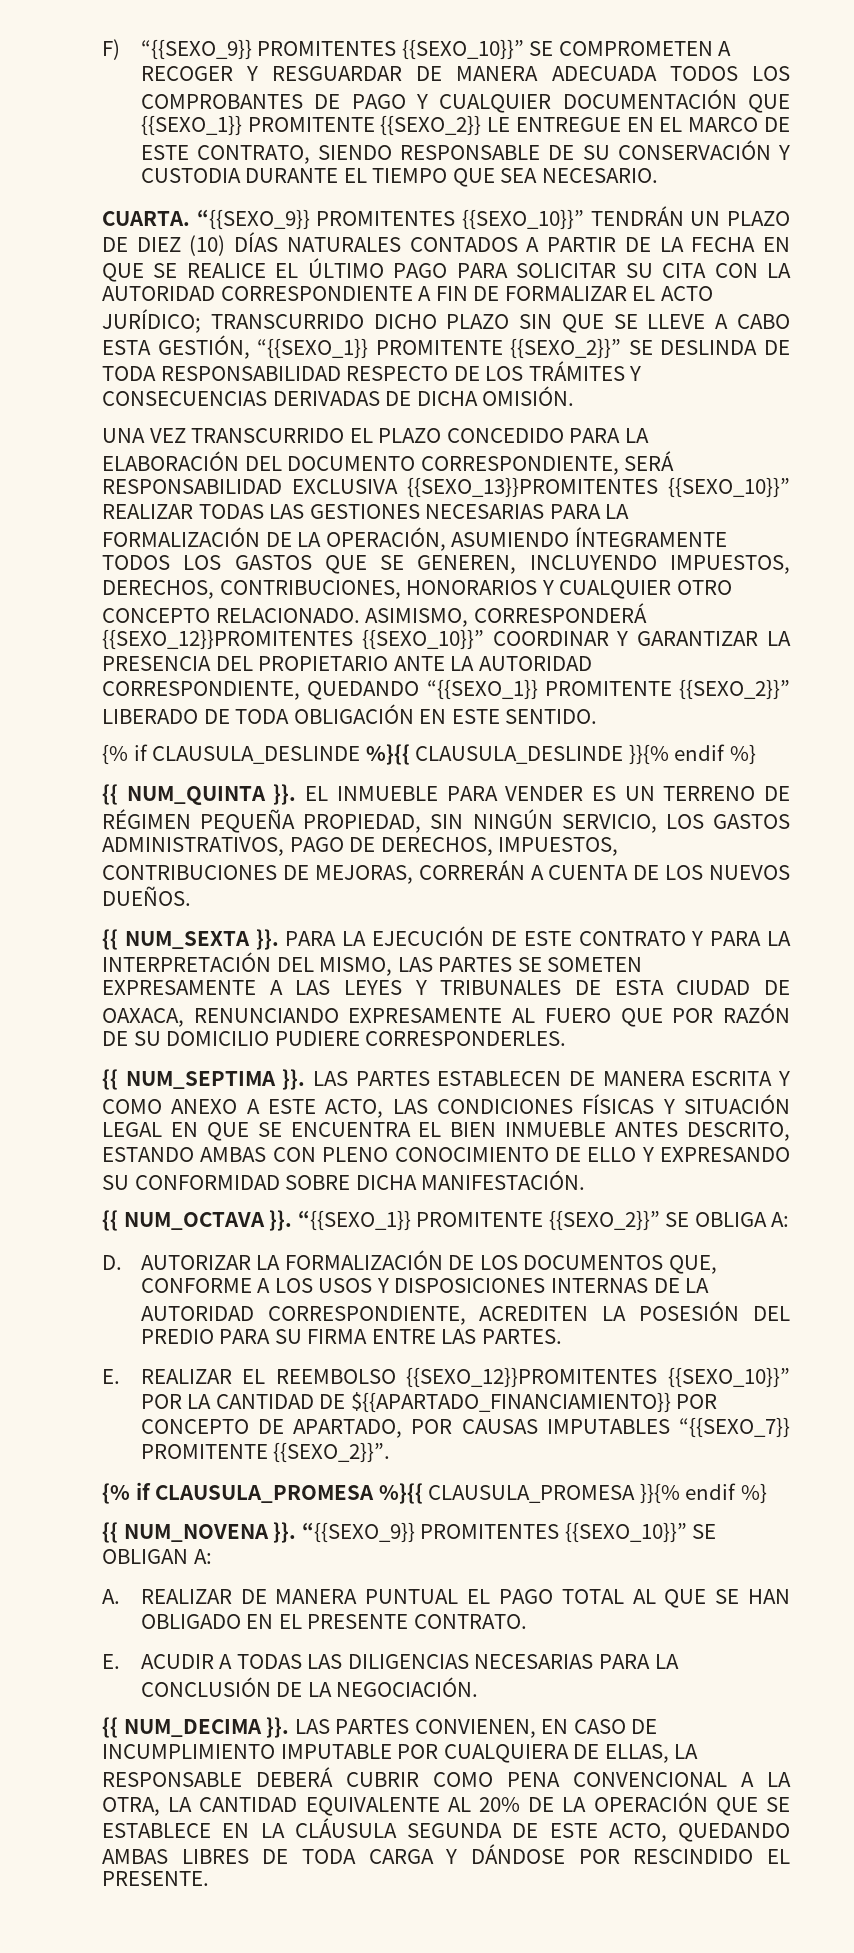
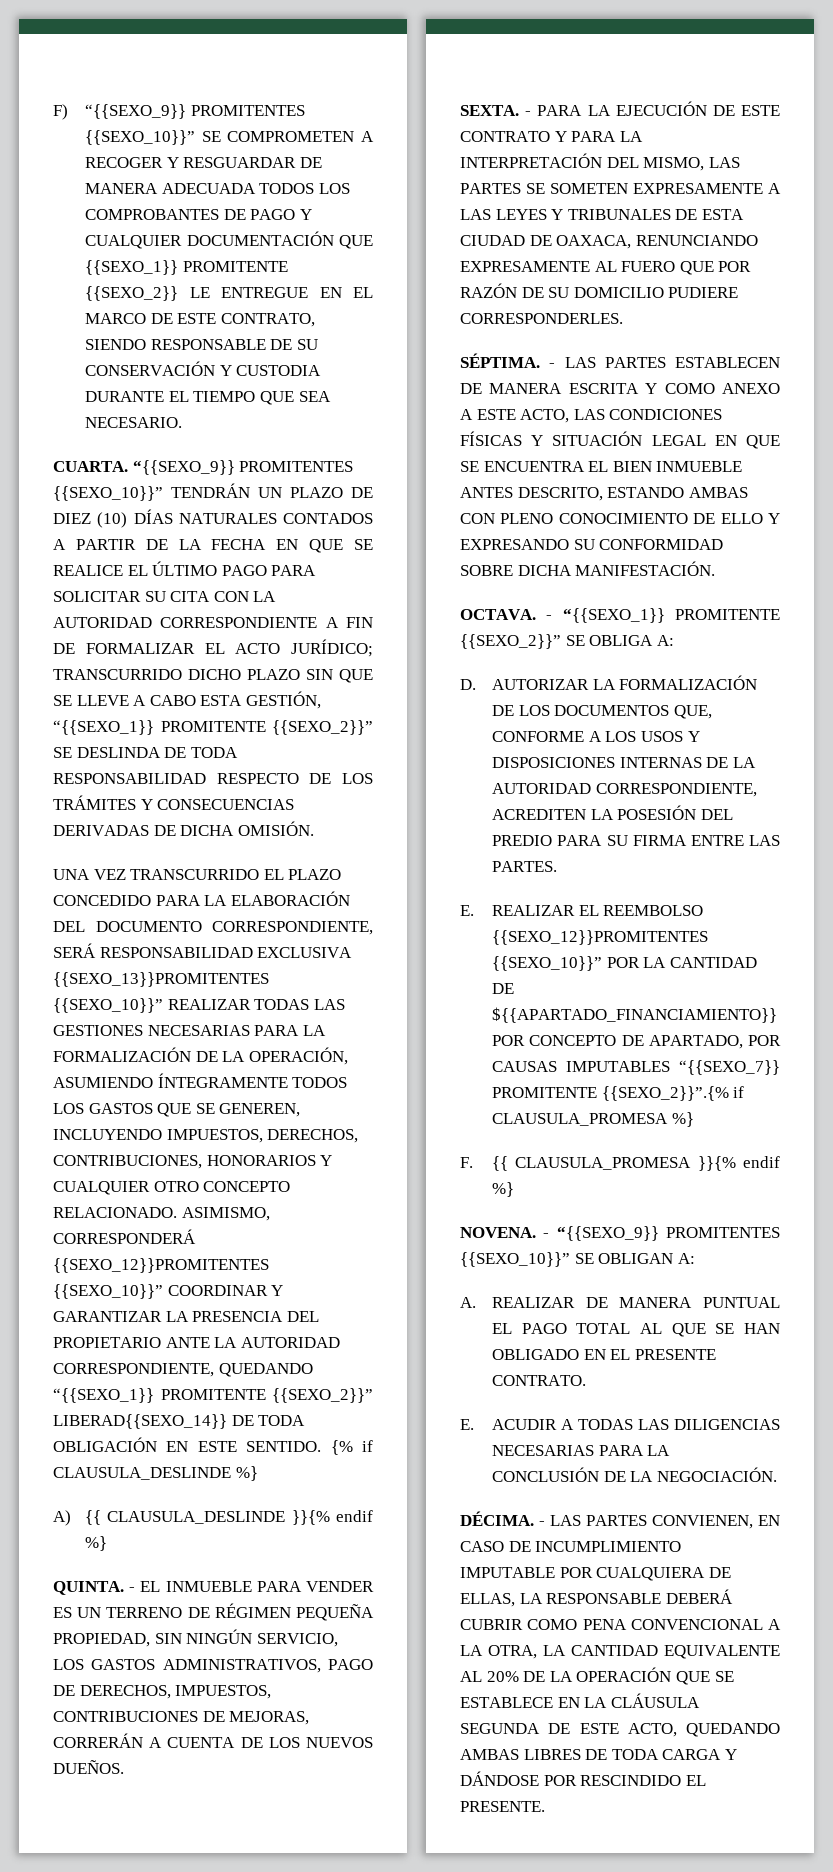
- ASIMISMO, CORRESPONDERÁ {{SEXO_12}}PROMITENTES {{SEXO_10}}” COORDINAR Y GARANTIZAR LA PRESENCIA DEL PROPIETARIO ANTE LA AUTORIDAD CORRESPONDIENTE, QUEDANDO “{{SEXO_1}} PROMITENTE {{SEXO_2}}” LIBERADO DE TODA OBLIGACIÓN EN ESTE SENTIDO.
- {% if CLAUSULA_DESLINDE %}{{ CLAUSULA_DESLINDE }}{% endif %}
+ ASIMISMO, CORRESPONDERÁ {{SEXO_12}}PROMITENTES {{SEXO_10}}” COORDINAR Y GARANTIZAR LA PRESENCIA DEL PROPIETARIO ANTE LA AUTORIDAD CORRESPONDIENTE, QUEDANDO “{{SEXO_1}} PROMITENTE {{SEXO_2}}” LIBERAD{{SEXO_14}} DE TODA OBLIGACIÓN EN ESTE SENTIDO. {% if CLAUSULA_DESLINDE %}
+ A) {{ CLAUSULA_DESLINDE }}{% endif %}
- {{ NUM_QUINTA }}. EL INMUEBLE PARA VENDER ES UN TERRENO DE RÉGIMEN PEQUEÑA PROPIEDAD, SIN NINGÚN SERVICIO, LOS GASTOS ADMINISTRATIVOS, PAGO DE DERECHOS, IMPUESTOS, CONTRIBUCIONES DE MEJORAS, CORRERÁN A CUENTA DE LOS NUEVOS DUEÑOS.
+ QUINTA. - EL INMUEBLE PARA VENDER ES UN TERRENO DE RÉGIMEN PEQUEÑA PROPIEDAD, SIN NINGÚN SERVICIO, LOS GASTOS ADMINISTRATIVOS, PAGO DE DERECHOS, IMPUESTOS, CONTRIBUCIONES DE MEJORAS, CORRERÁN A CUENTA DE LOS NUEVOS DUEÑOS.
- {{ NUM_SEXTA }}. PARA LA EJECUCIÓN DE ESTE CONTRATO Y PARA LA INTERPRETACIÓN DEL MISMO, LAS PARTES SE SOMETEN EXPRESAMENTE A LAS LEYES Y TRIBUNALES DE ESTA CIUDAD DE OAXACA, RENUNCIANDO EXPRESAMENTE AL FUERO QUE POR RAZÓN DE SU DOMICILIO PUDIERE CORRESPONDERLES.
+ SEXTA. - PARA LA EJECUCIÓN DE ESTE CONTRATO Y PARA LA INTERPRETACIÓN DEL MISMO, LAS PARTES SE SOMETEN EXPRESAMENTE A LAS LEYES Y TRIBUNALES DE ESTA CIUDAD DE OAXACA, RENUNCIANDO EXPRESAMENTE AL FUERO QUE POR RAZÓN DE SU DOMICILIO PUDIERE CORRESPONDERLES.
- {{ NUM_SEPTIMA }}. LAS PARTES ESTABLECEN DE MANERA ESCRITA Y COMO ANEXO A ESTE ACTO, LAS CONDICIONES FÍSICAS Y SITUACIÓN LEGAL EN QUE SE ENCUENTRA EL BIEN INMUEBLE ANTES DESCRITO, ESTANDO AMBAS CON PLENO CONOCIMIENTO DE ELLO Y EXPRESANDO SU CONFORMIDAD SOBRE DICHA MANIFESTACIÓN.
+ SÉPTIMA. - LAS PARTES ESTABLECEN DE MANERA ESCRITA Y COMO ANEXO A ESTE ACTO, LAS CONDICIONES FÍSICAS Y SITUACIÓN LEGAL EN QUE SE ENCUENTRA EL BIEN INMUEBLE ANTES DESCRITO, ESTANDO AMBAS CON PLENO CONOCIMIENTO DE ELLO Y EXPRESANDO SU CONFORMIDAD SOBRE DICHA MANIFESTACIÓN.
- {{ NUM_OCTAVA }}. “{{SEXO_1}} PROMITENTE {{SEXO_2}}” SE OBLIGA A:
+ OCTAVA. - “{{SEXO_1}} PROMITENTE {{SEXO_2}}” SE OBLIGA A:
- E. REALIZAR EL REEMBOLSO {{SEXO_12}}PROMITENTES {{SEXO_10}}” POR LA CANTIDAD DE ${{APARTADO_FINANCIAMIENTO}} POR CONCEPTO DE APARTADO, POR CAUSAS IMPUTABLES “{{SEXO_7}} PROMITENTE {{SEXO_2}}”.
- {% if CLAUSULA_PROMESA %}{{ CLAUSULA_PROMESA }}{% endif %}
+ E. REALIZAR EL REEMBOLSO {{SEXO_12}}PROMITENTES {{SEXO_10}}” POR LA CANTIDAD DE ${{APARTADO_FINANCIAMIENTO}} POR CONCEPTO DE APARTADO, POR CAUSAS IMPUTABLES “{{SEXO_7}} PROMITENTE {{SEXO_2}}”.{% if CLAUSULA_PROMESA %}
+ F. {{ CLAUSULA_PROMESA }}{% endif %}
- {{ NUM_NOVENA }}. “{{SEXO_9}} PROMITENTES {{SEXO_10}}” SE OBLIGAN A:
+ NOVENA. - “{{SEXO_9}} PROMITENTES {{SEXO_10}}” SE OBLIGAN A:
- {{ NUM_DECIMA }}. LAS PARTES CONVIENEN, EN CASO DE INCUMPLIMIENTO IMPUTABLE POR CUALQUIERA DE ELLAS, LA RESPONSABLE DEBERÁ CUBRIR COMO PENA CONVENCIONAL A LA OTRA, LA CANTIDAD EQUIVALENTE AL 20% DE LA OPERACIÓN QUE SE ESTABLECE EN LA CLÁUSULA SEGUNDA DE ESTE ACTO, QUEDANDO AMBAS LIBRES DE TODA CARGA Y DÁNDOSE POR RESCINDIDO EL PRESENTE.
+ DÉCIMA. - LAS PARTES CONVIENEN, EN CASO DE INCUMPLIMIENTO IMPUTABLE POR CUALQUIERA DE ELLAS, LA RESPONSABLE DEBERÁ CUBRIR COMO PENA CONVENCIONAL A LA OTRA, LA CANTIDAD EQUIVALENTE AL 20% DE LA OPERACIÓN QUE SE ESTABLECE EN LA CLÁUSULA SEGUNDA DE ESTE ACTO, QUEDANDO AMBAS LIBRES DE TODA CARGA Y DÁNDOSE POR RESCINDIDO EL PRESENTE.

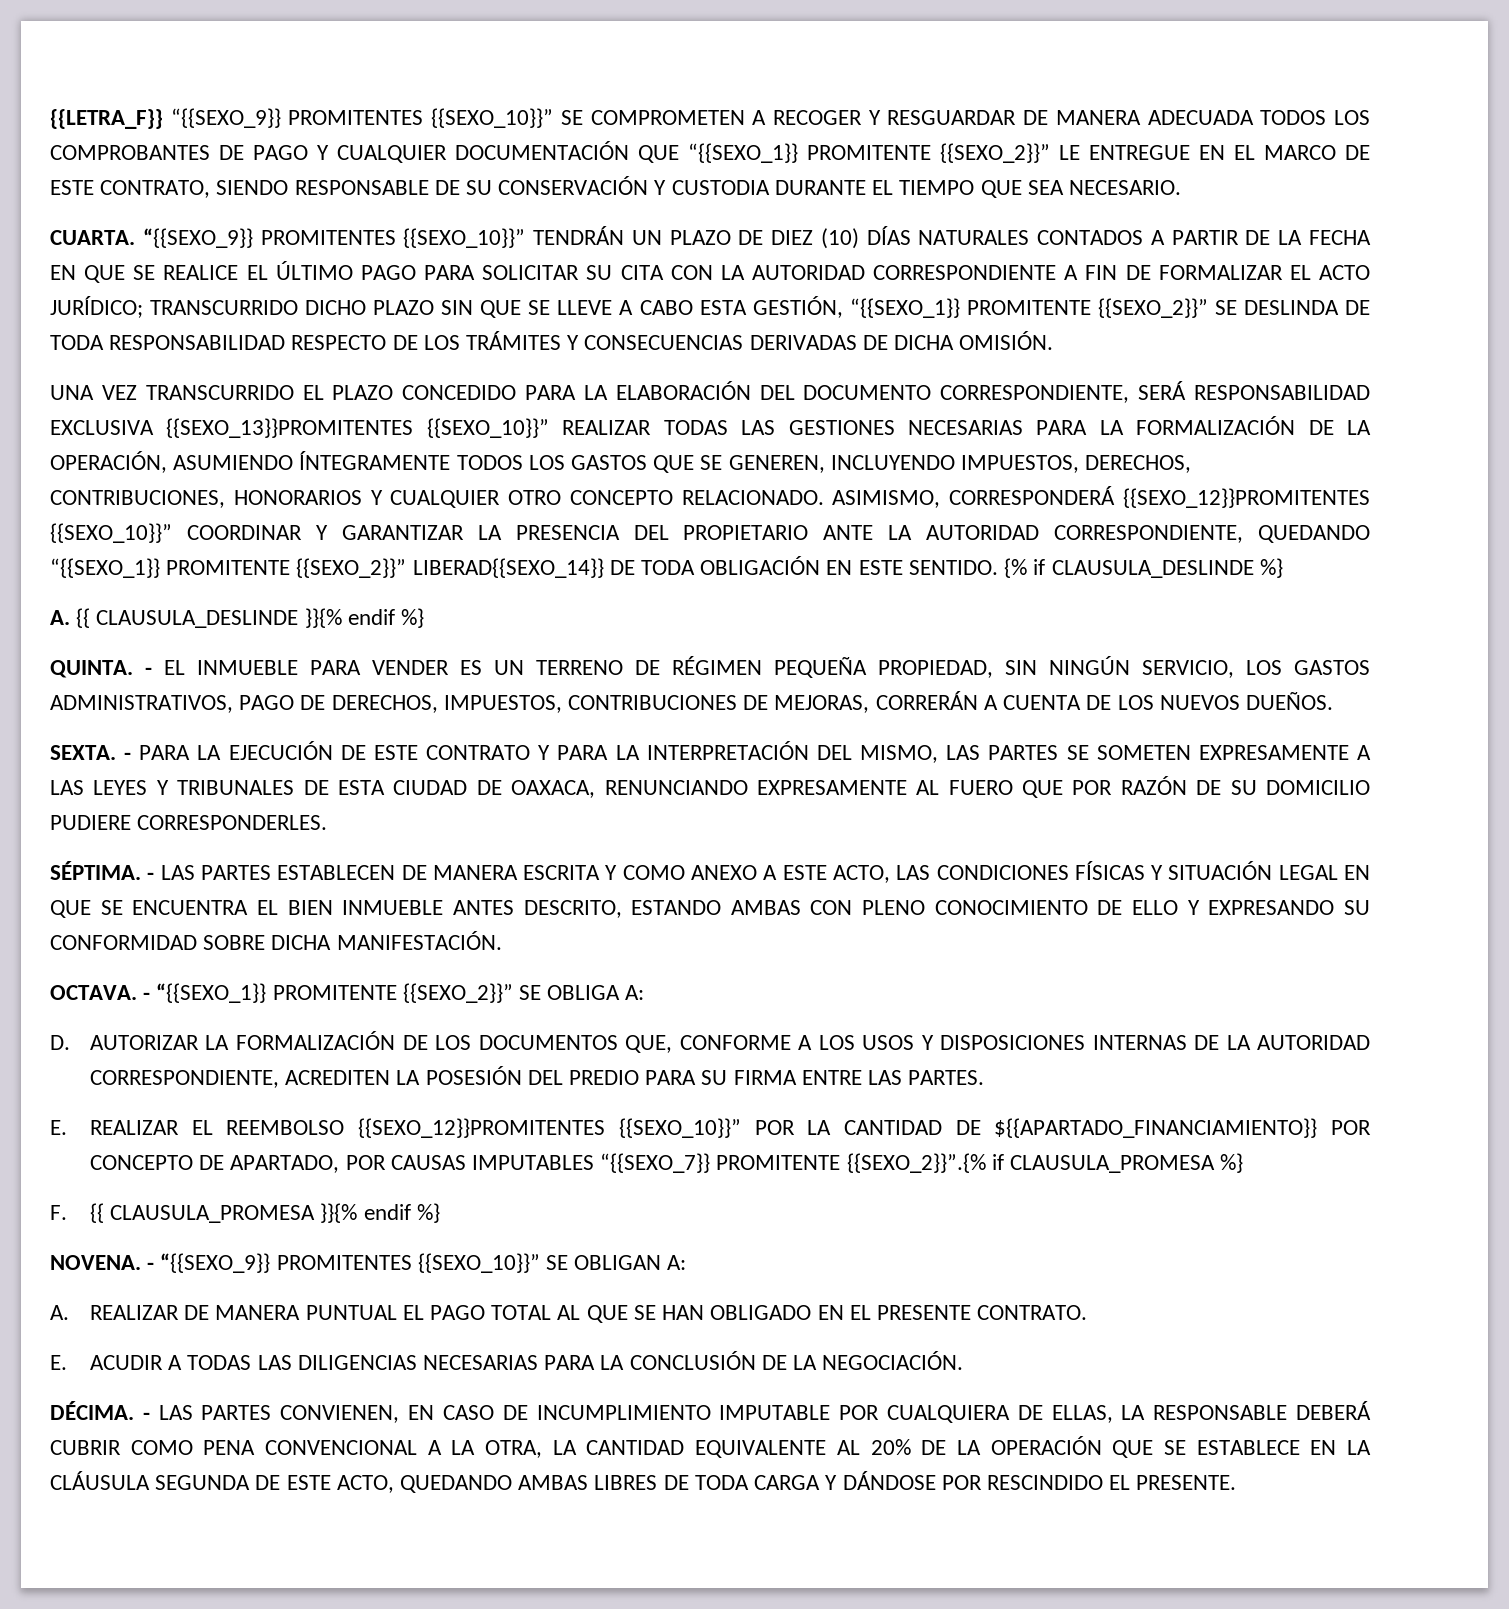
- F) “{{SEXO_9}} PROMITENTES {{SEXO_10}}” SE COMPROMETEN A RECOGER Y RESGUARDAR DE MANERA ADECUADA TODOS LOS COMPROBANTES DE PAGO Y CUALQUIER DOCUMENTACIÓN QUE {{SEXO_1}} PROMITENTE {{SEXO_2}} LE ENTREGUE EN EL MARCO DE ESTE CONTRATO, SIENDO RESPONSABLE DE SU CONSERVACIÓN Y CUSTODIA DURANTE EL TIEMPO QUE SEA NECESARIO.
+ {{LETRA_F}} “{{SEXO_9}} PROMITENTES {{SEXO_10}}” SE COMPROMETEN A RECOGER Y RESGUARDAR DE MANERA ADECUADA TODOS LOS COMPROBANTES DE PAGO Y CUALQUIER DOCUMENTACIÓN QUE “{{SEXO_1}} PROMITENTE {{SEXO_2}}” LE ENTREGUE EN EL MARCO DE ESTE CONTRATO, SIENDO RESPONSABLE DE SU CONSERVACIÓN Y CUSTODIA DURANTE EL TIEMPO QUE SEA NECESARIO.
- A) {{ CLAUSULA_DESLINDE }}{% endif %}
+ A. {{ CLAUSULA_DESLINDE }}{% endif %}

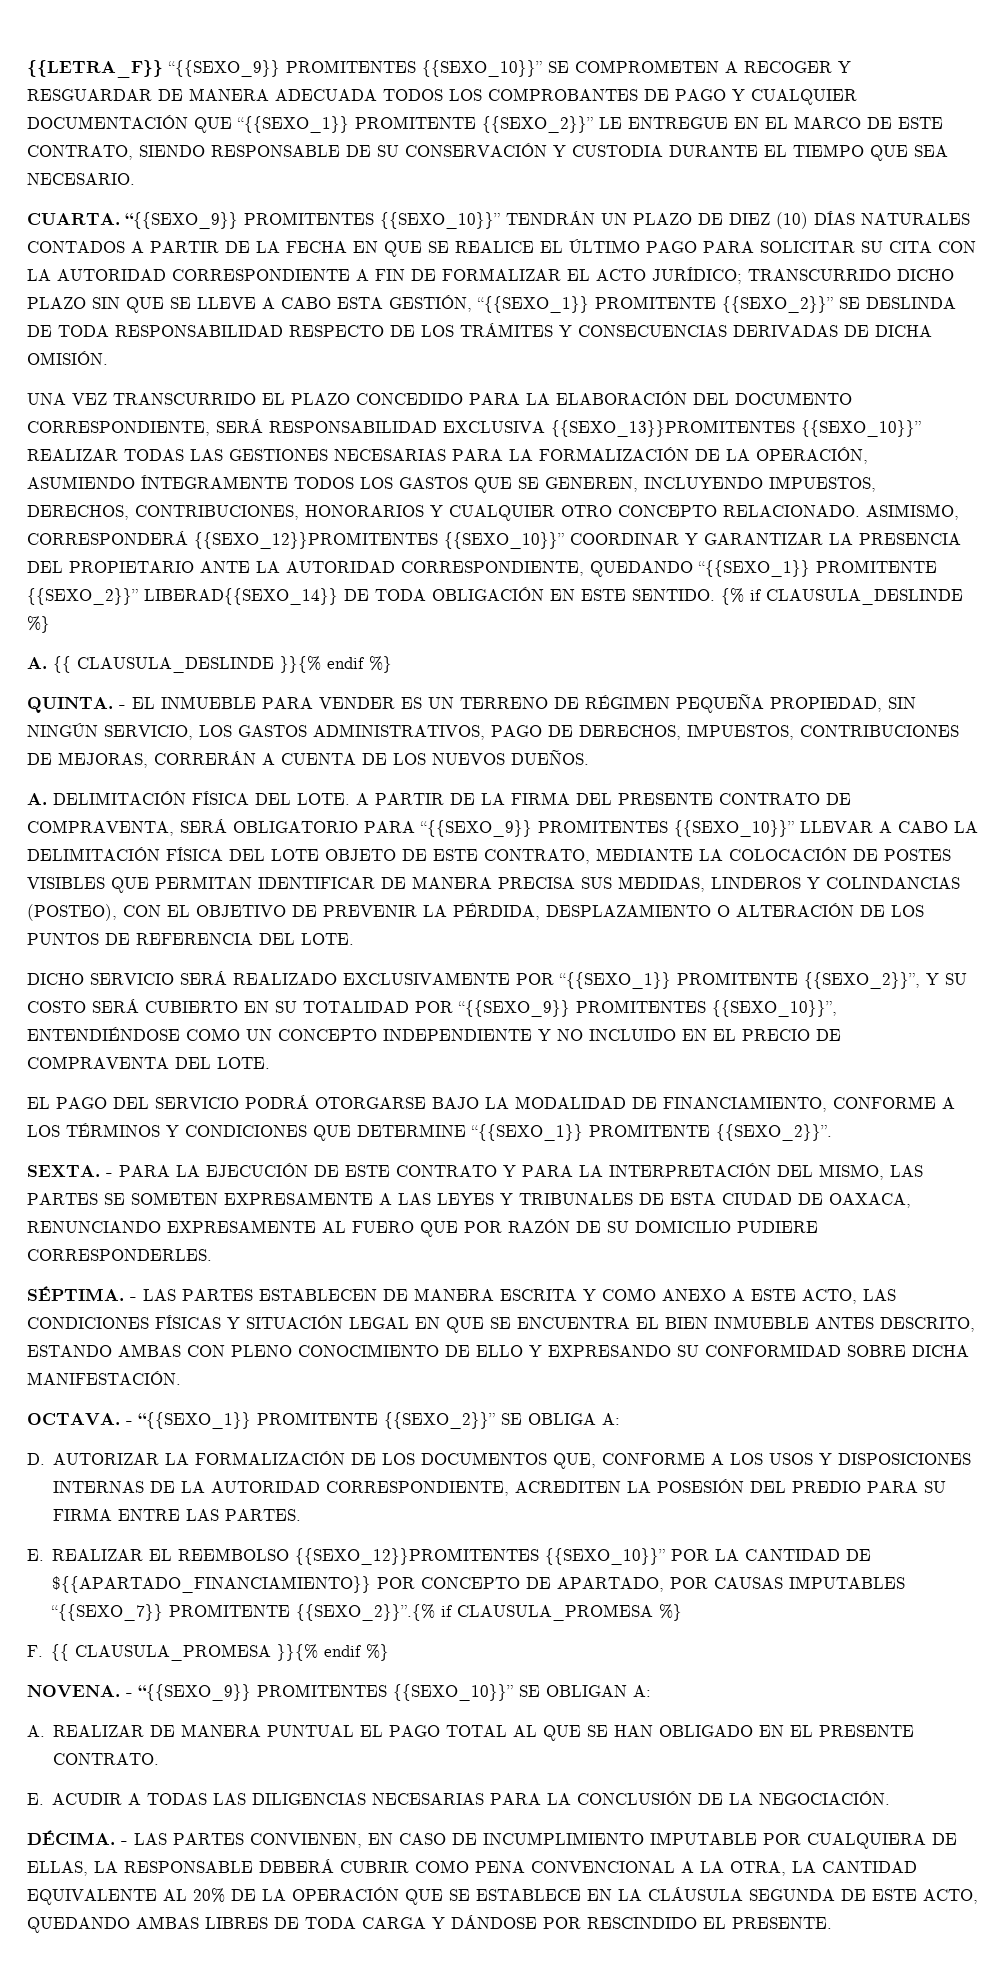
+ A. DELIMITACIÓN FÍSICA DEL LOTE. A PARTIR DE LA FIRMA DEL PRESENTE CONTRATO DE COMPRAVENTA, SERÁ OBLIGATORIO PARA “{{SEXO_9}} PROMITENTES {{SEXO_10}}” LLEVAR A CABO LA DELIMITACIÓN FÍSICA DEL LOTE OBJETO DE ESTE CONTRATO, MEDIANTE LA COLOCACIÓN DE POSTES VISIBLES QUE PERMITAN IDENTIFICAR DE MANERA PRECISA SUS MEDIDAS, LINDEROS Y COLINDANCIAS (POSTEO), CON EL OBJETIVO DE PREVENIR LA PÉRDIDA, DESPLAZAMIENTO O ALTERACIÓN DE LOS PUNTOS DE REFERENCIA DEL LOTE.
+ DICHO SERVICIO SERÁ REALIZADO EXCLUSIVAMENTE POR “{{SEXO_1}} PROMITENTE {{SEXO_2}}”, Y SU COSTO SERÁ CUBIERTO EN SU TOTALIDAD POR “{{SEXO_9}} PROMITENTES {{SEXO_10}}”, ENTENDIÉNDOSE COMO UN CONCEPTO INDEPENDIENTE Y NO INCLUIDO EN EL PRECIO DE COMPRAVENTA DEL LOTE.
+ EL PAGO DEL SERVICIO PODRÁ OTORGARSE BAJO LA MODALIDAD DE FINANCIAMIENTO, CONFORME A LOS TÉRMINOS Y CONDICIONES QUE DETERMINE “{{SEXO_1}} PROMITENTE {{SEXO_2}}”.

